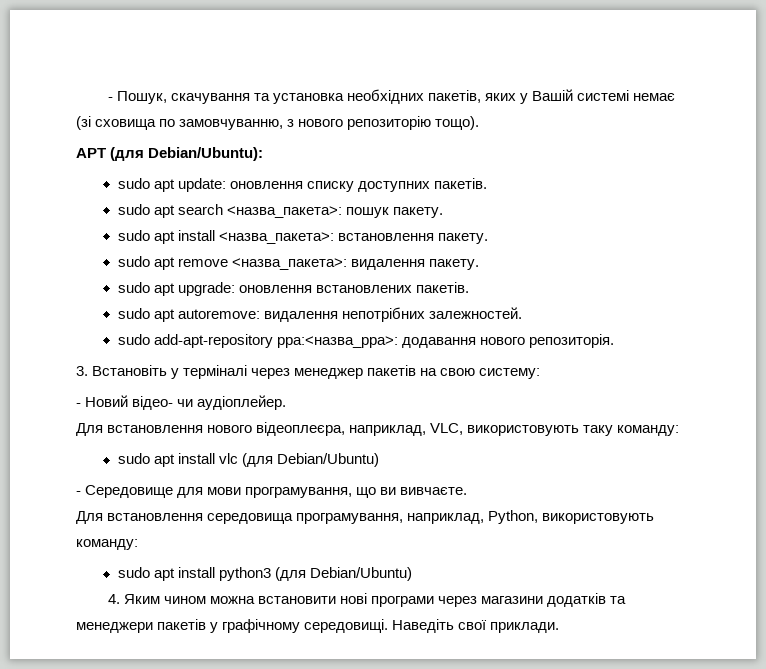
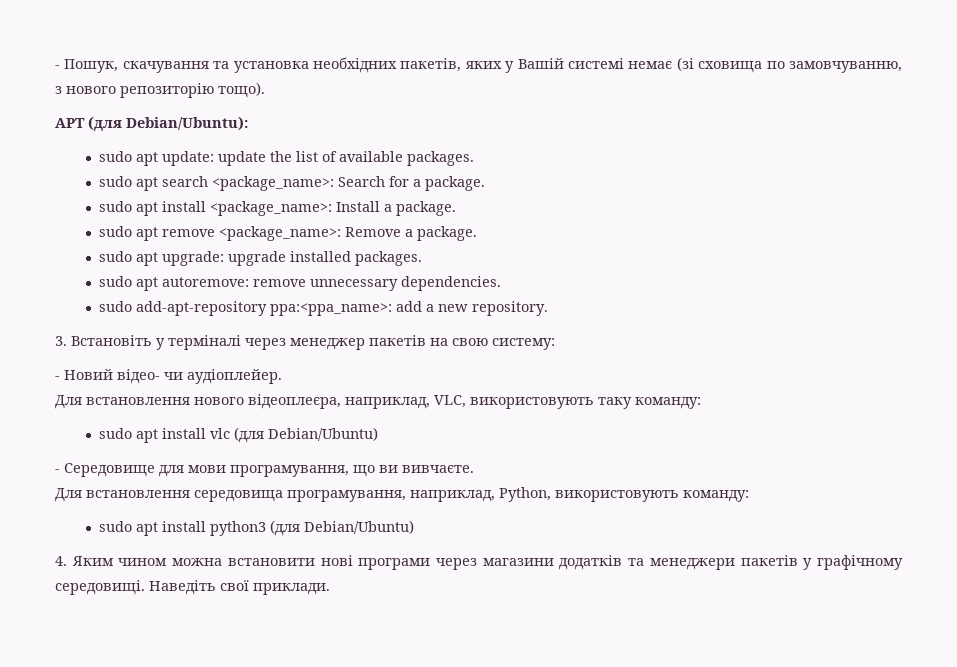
- sudo apt update: оновлення списку доступних пакетів.
- sudo apt search <назва_пакета>: пошук пакету.
- sudo apt install <назва_пакета>: встановлення пакету.
+ sudo apt update: update the list of available packages.
+ sudo apt search <package_name>: Search for a package.
+ sudo apt install <package_name>: Install a package.
- sudo apt remove <назва_пакета>: видалення пакету.
+ sudo apt remove <package_name>: Remove a package.
- sudo apt upgrade: оновлення встановлених пакетів.
+ sudo apt upgrade: upgrade installed packages.
- sudo apt autoremove: видалення непотрібних залежностей.
+ sudo apt autoremove: remove unnecessary dependencies.
- sudo add-apt-repository ppa:<назва_ppa>: додавання нового репозиторія.
+ sudo add-apt-repository ppa:<ppa_name>: add a new repository.

